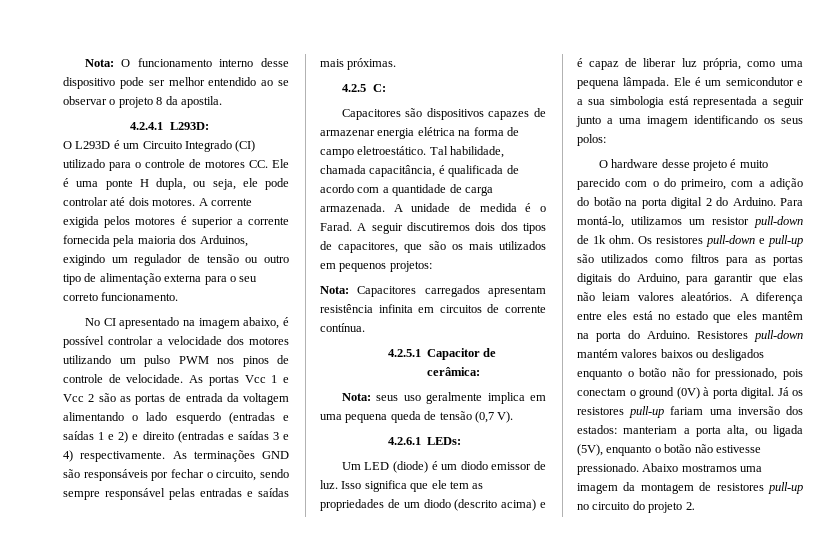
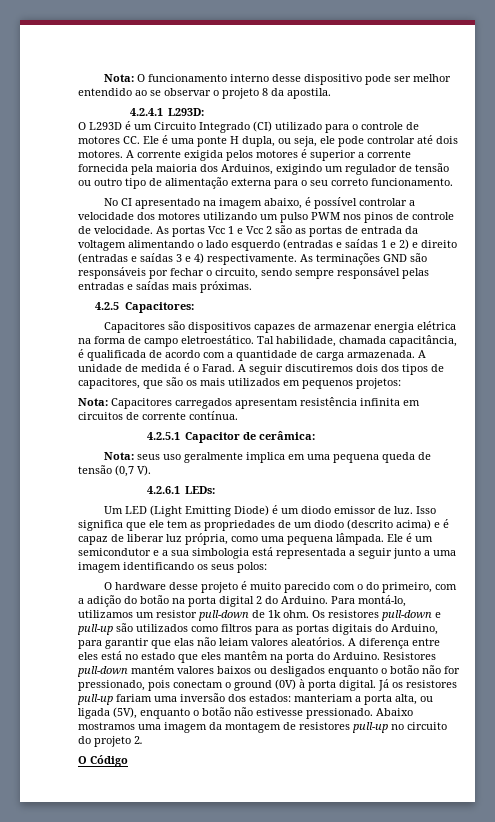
- 4.2.5 C:
+ 4.2.5 Capacitores:
- Um LED (diode) é um diodo emissor de luz.
+ Um LED (Light Emitting Diode) é um diodo emissor de luz.
+ O Código

